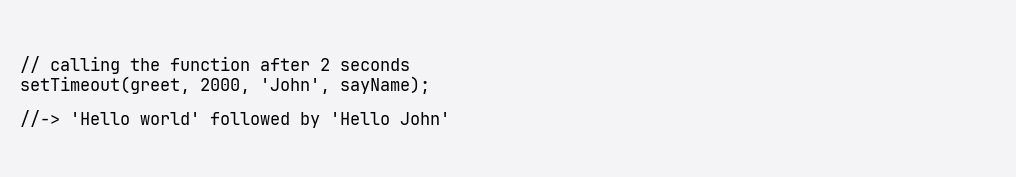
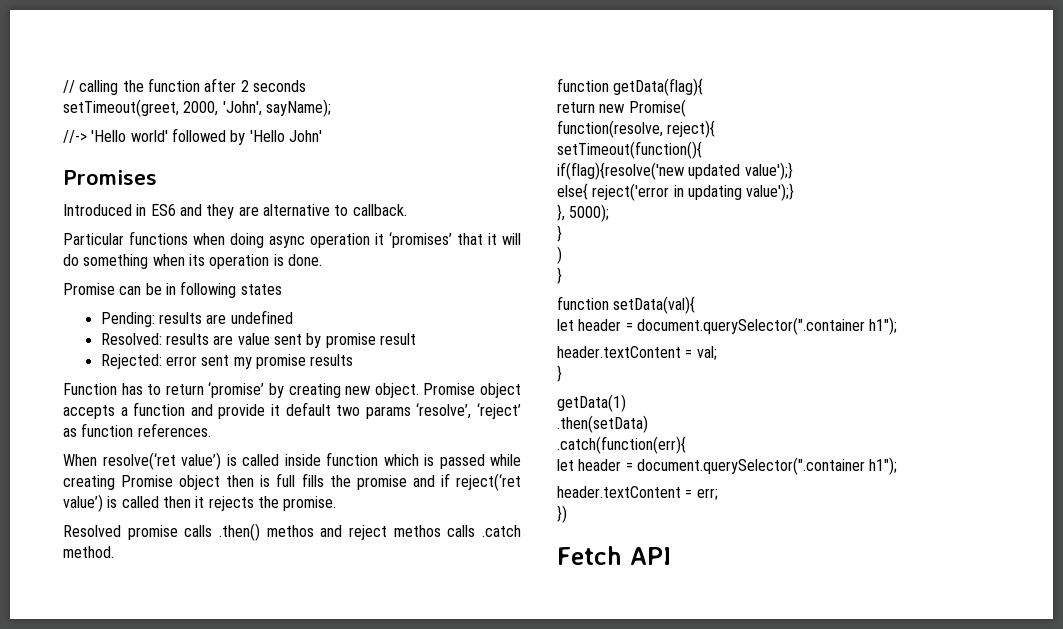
+ Promises
+ Introduced in ES6 and they are alternative to callback.
+ Particular functions when doing async operation it ‘promises’ that it will do something when its operation is done.
+ Promise can be in following states
+ Pending: results are undefined
+ Resolved: results are value sent by promise result
+ Rejected: error sent my promise results
+ Function has to return ‘promise’ by creating new object. Promise object accepts a function and provide it default two params ‘resolve’, ‘reject’ as function references.
+ When resolve(‘ret value’) is called inside function which is passed while creating Promise object then is full fills the promise and if reject(‘ret value’) is called then it rejects the promise.
+ Resolved promise calls .then() methos and reject methos calls .catch method.
+ function getData(flag){
+ return new Promise(
+ function(resolve, reject){
+ setTimeout(function(){
+ if(flag){resolve('new updated value');}
+ else{ reject('error in updating value');}
+ }, 5000);
+ }
+ )
+ }
+ function setData(val){
+ let header = document.querySelector(".container h1");
+ header.textContent = val;
+ }
+ getData(1)
+ .then(setData)
+ .catch(function(err){
+ let header = document.querySelector(".container h1");
+ header.textContent = err;
+ })
+ Fetch API

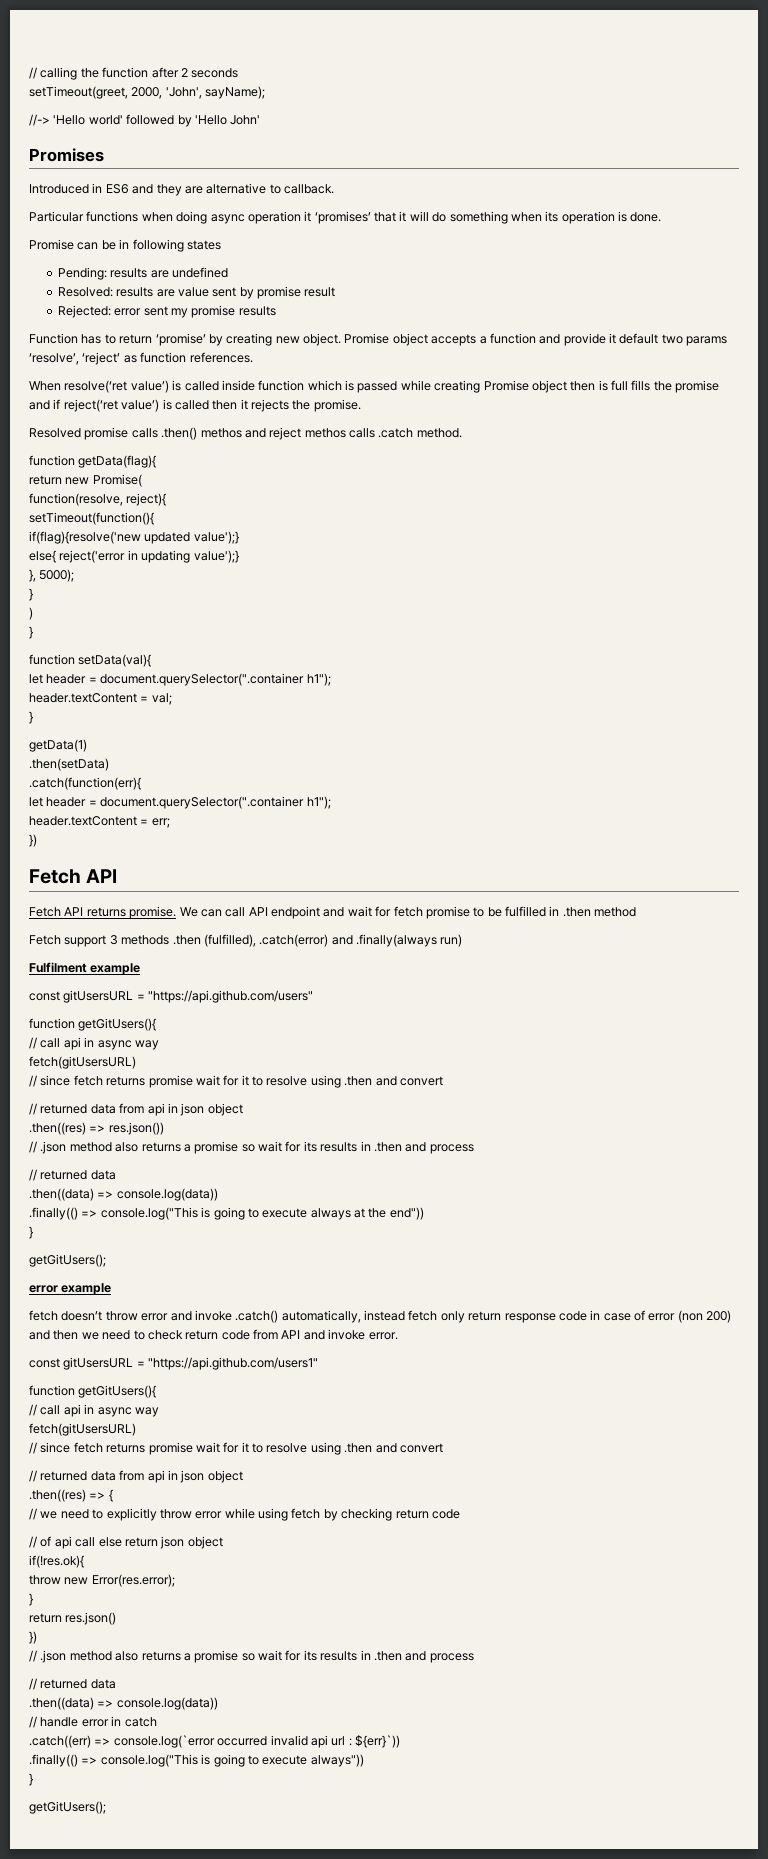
+ Fetch API returns promise. We can call API endpoint and wait for fetch promise to be fulfilled in .then method
+ Fetch support 3 methods .then (fulfilled), .catch(error) and .finally(always run)
+ Fulfilment example
+ const gitUsersURL = "https://api.github.com/users"
+ function getGitUsers(){
+ // call api in async way
+ fetch(gitUsersURL)
+ // since fetch returns promise wait for it to resolve using .then and convert
+ // returned data from api in json object
+ .then((res) => res.json())
+ // .json method also returns a promise so wait for its results in .then and process
+ // returned data
+ .then((data) => console.log(data))
+ .finally(() => console.log("This is going to execute always at the end"))
+ }
+ getGitUsers();
+ error example
+ fetch doesn’t throw error and invoke .catch() automatically, instead fetch only return response code in case of error (non 200) and then we need to check return code from API and invoke error.
+ const gitUsersURL = "https://api.github.com/users1"
+ function getGitUsers(){
+ // call api in async way
+ fetch(gitUsersURL)
+ // since fetch returns promise wait for it to resolve using .then and convert
+ // returned data from api in json object
+ .then((res) => {
+ // we need to explicitly throw error while using fetch by checking return code
+ // of api call else return json object
+ if(!res.ok){
+ throw new Error(res.error);
+ }
+ return res.json()
+ })
+ // .json method also returns a promise so wait for its results in .then and process
+ // returned data
+ .then((data) => console.log(data))
+ // handle error in catch
+ .catch((err) => console.log(`error occurred invalid api url : ${err}`))
+ .finally(() => console.log("This is going to execute always"))
+ }
+ getGitUsers();

